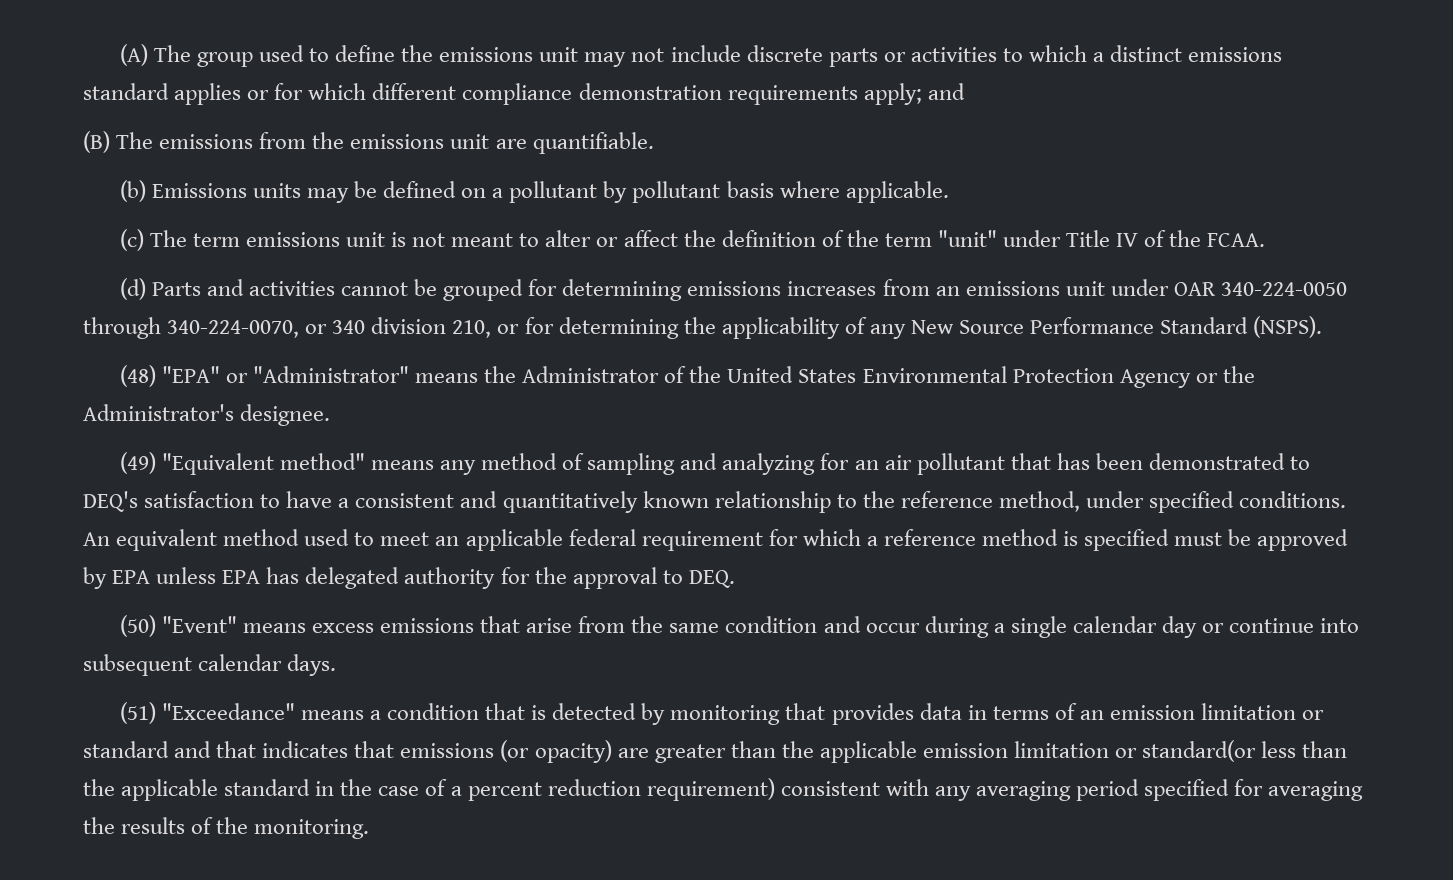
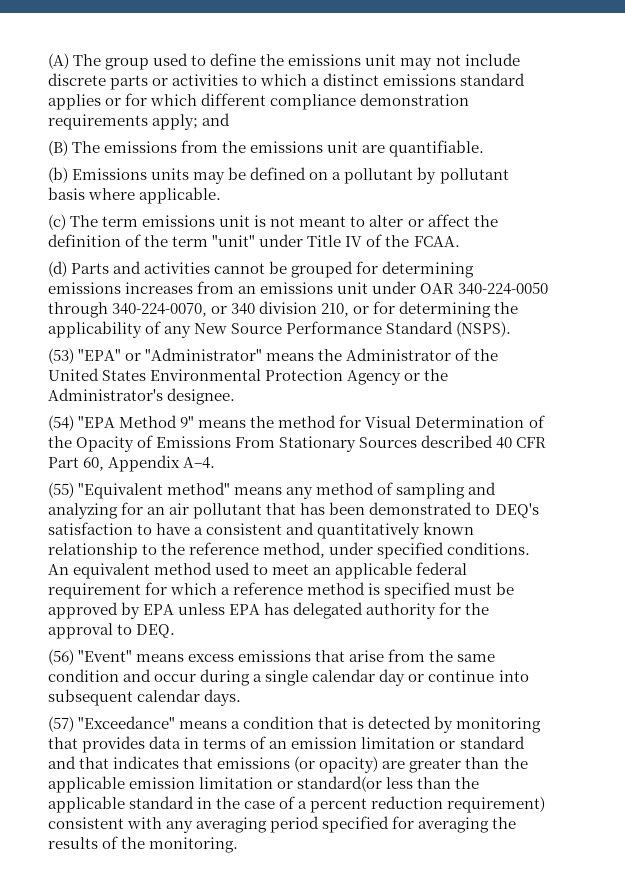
- (48) "EPA" or "Administrator" means the Administrator of the United States Environmental Protection Agency or the Administrator's designee.
+ (53) "EPA" or "Administrator" means the Administrator of the United States Environmental Protection Agency or the Administrator's designee.
- (49) "Equivalent method" means any method of sampling and analyzing for an air pollutant that has been demonstrated to DEQ's satisfaction to have a consistent and quantitatively known relationship to the reference method, under specified conditions.
+ (54) "EPA Method 9" means the method for Visual Determination of the Opacity of Emissions From Stationary Sources described 40 CFR Part 60, Appendix A–4.
+ (55) "Equivalent method" means any method of sampling and analyzing for an air pollutant that has been demonstrated to DEQ's satisfaction to have a consistent and quantitatively known relationship to the reference method, under specified conditions.
- (50) "Event" means excess emissions that arise from the same condition and occur during a single calendar day or continue into subsequent calendar days.
+ (56) "Event" means excess emissions that arise from the same condition and occur during a single calendar day or continue into subsequent calendar days.
- (51) "Exceedance" means a condition that is detected by monitoring that provides data in terms of an emission limitation or standard and that indicates that emissions (or opacity) are greater than the applicable emission limitation or standard(or less than the applicable standard in the case of a percent reduction requirement) consistent with any averaging period specified for averaging the results of the monitoring.
+ (57) "Exceedance" means a condition that is detected by monitoring that provides data in terms of an emission limitation or standard and that indicates that emissions (or opacity) are greater than the applicable emission limitation or standard(or less than the applicable standard in the case of a percent reduction requirement) consistent with any averaging period specified for averaging the results of the monitoring.

